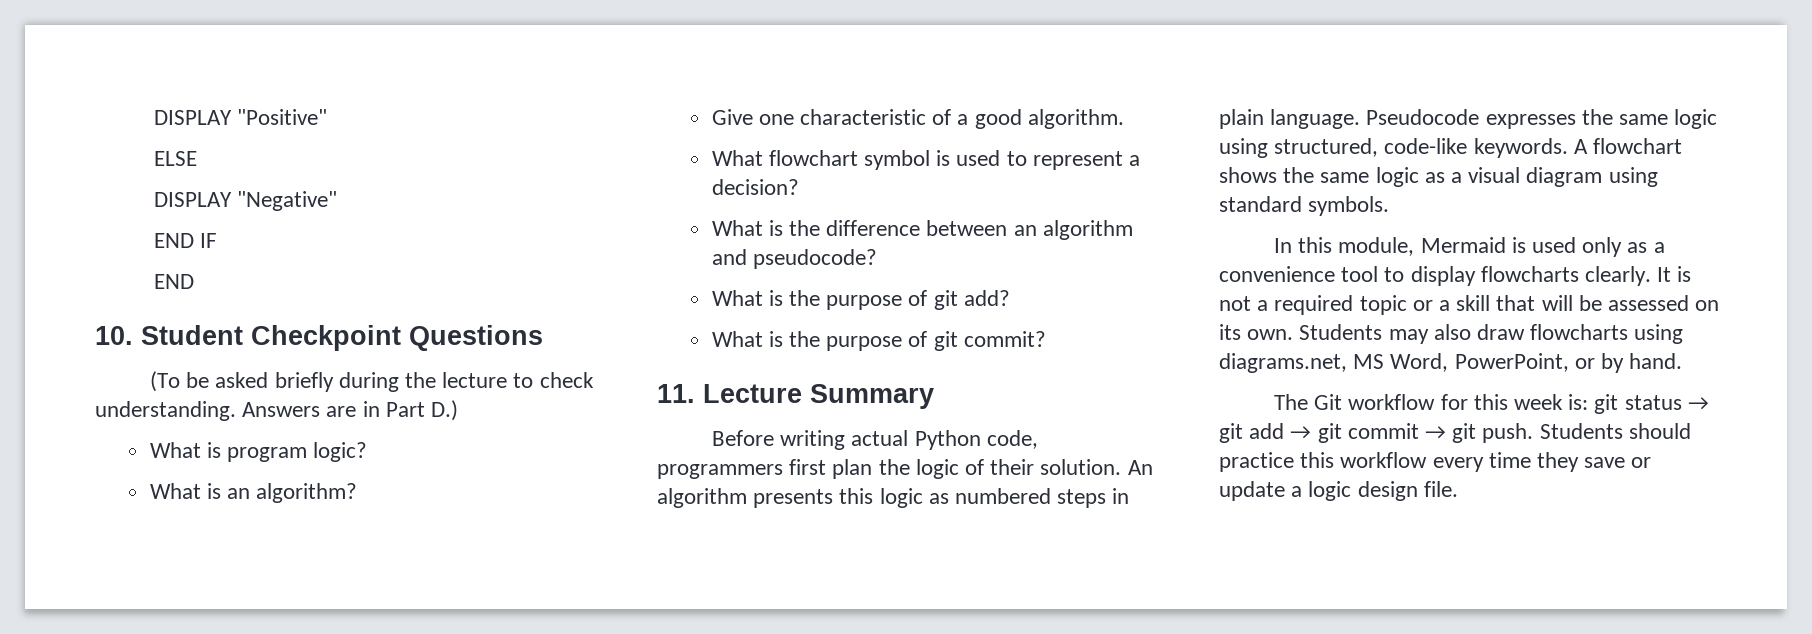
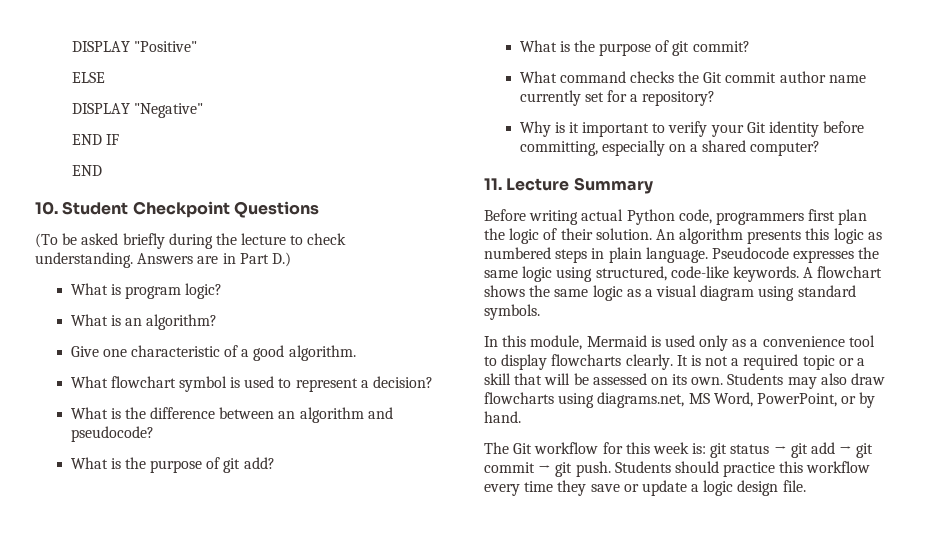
+ What command checks the Git commit author name currently set for a repository?
+ Why is it important to verify your Git identity before committing, especially on a shared computer?

